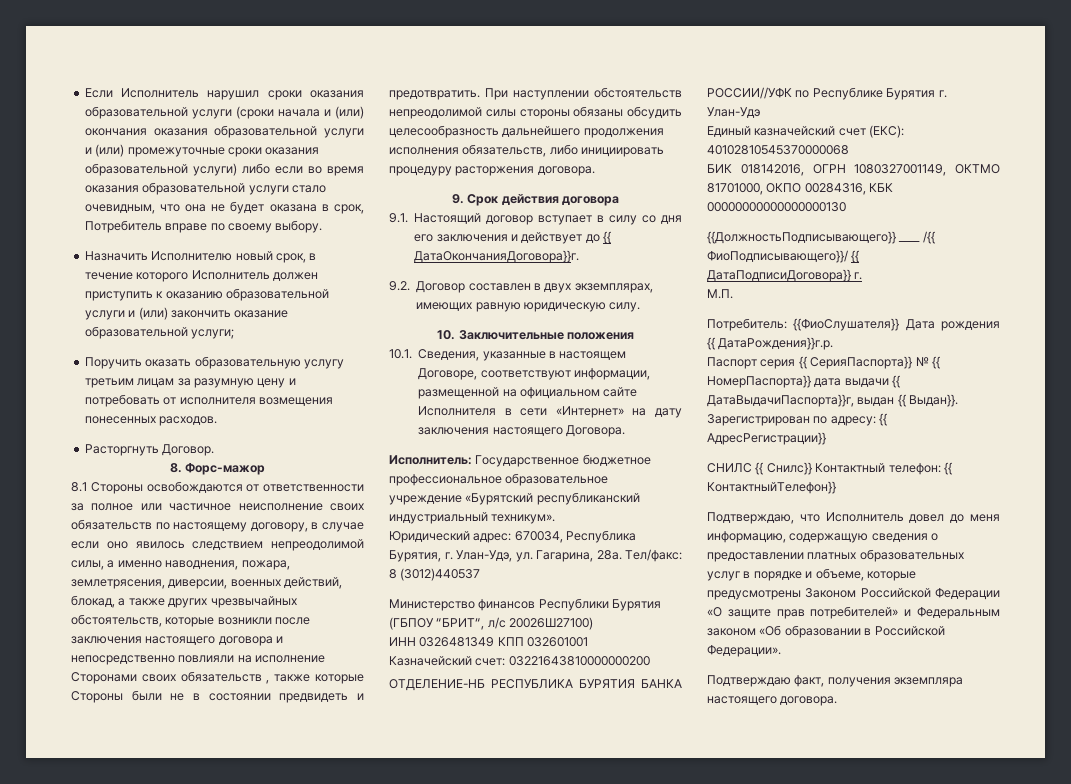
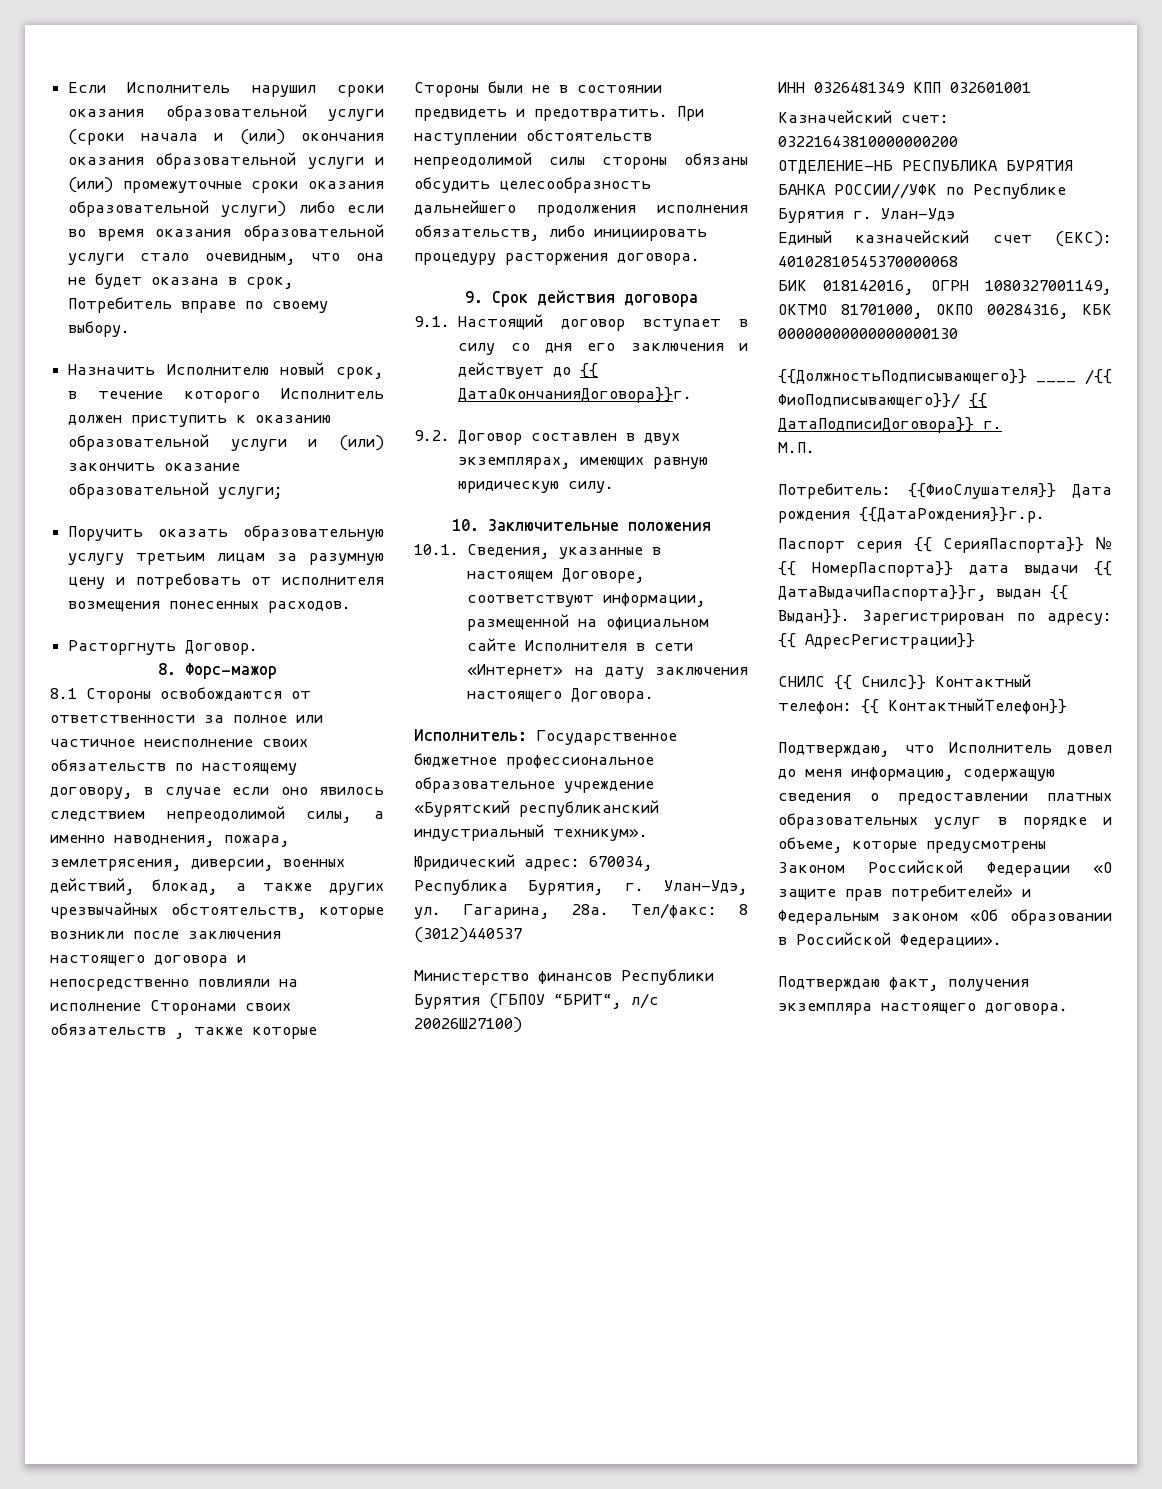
- Потребитель: {{ФиоСлушателя}} Дата рождения {{ ДатаРождения}}г.р.
+ Потребитель: {{ФиоСлушателя}} Дата рождения {{ДатаРождения}}г.р.

